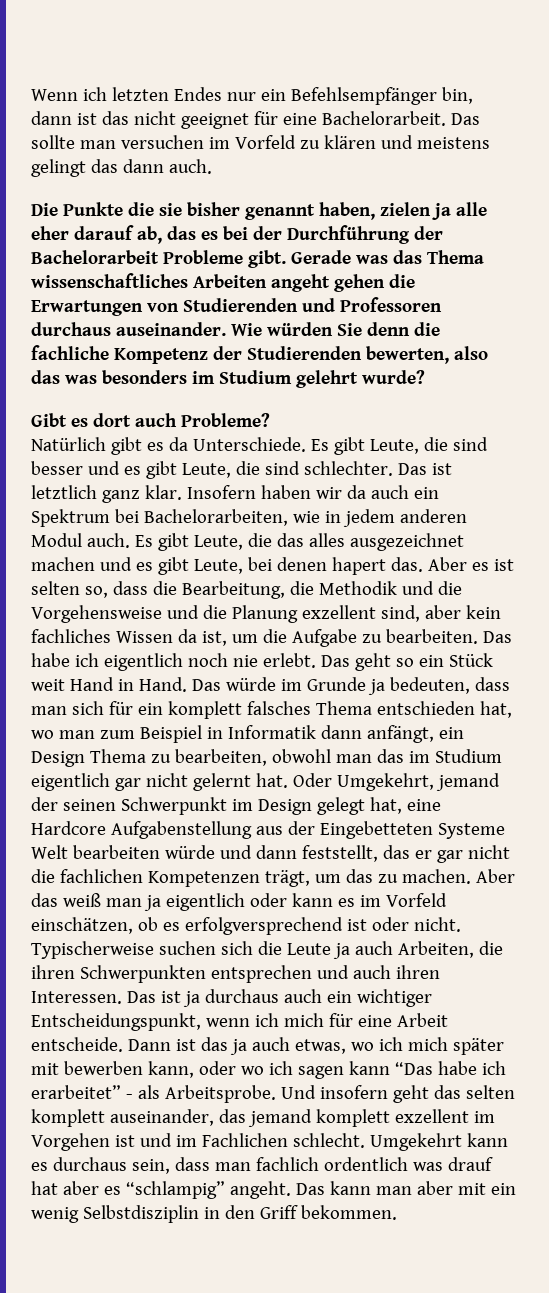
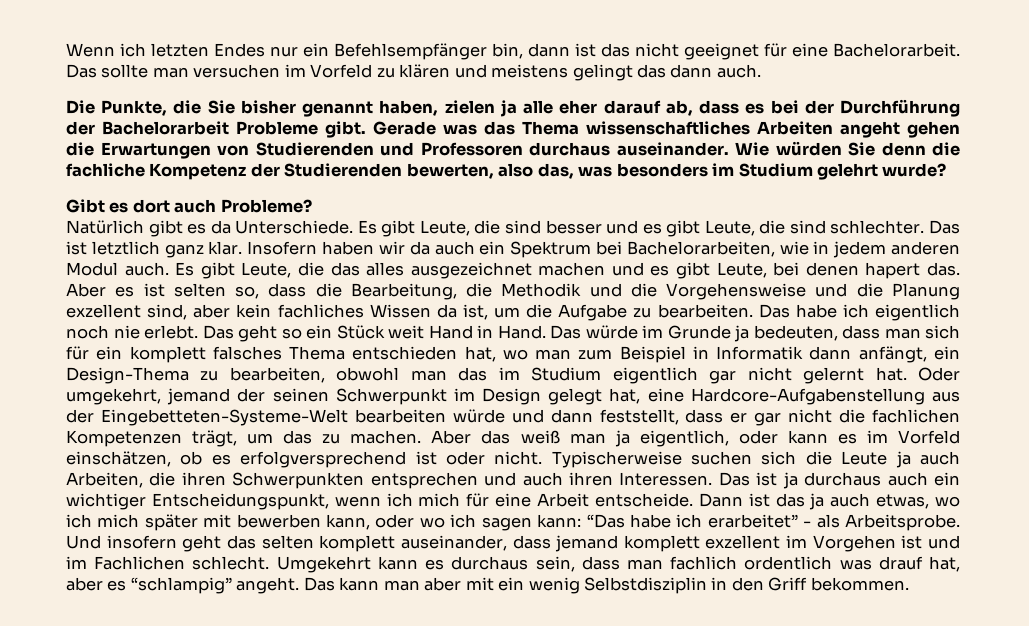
- Die Punkte die sie bisher genannt haben, zielen ja alle eher darauf ab, das es bei der Durchführung der Bachelorarbeit Probleme gibt.
+ Die Punkte, die Sie bisher genannt haben, zielen ja alle eher darauf ab, dass es bei der Durchführung der Bachelorarbeit Probleme gibt.
- Wie würden Sie denn die fachliche Kompetenz der Studierenden bewerten, also das was besonders im Studium gelehrt wurde?
+ Wie würden Sie denn die fachliche Kompetenz der Studierenden bewerten, also das, was besonders im Studium gelehrt wurde?
- Das würde im Grunde ja bedeuten, dass man sich für ein komplett falsches Thema entschieden hat, wo man zum Beispiel in Informatik dann anfängt, ein Design Thema zu bearbeiten, obwohl man das im Studium eigentlich gar nicht gelernt hat.
+ Das würde im Grunde ja bedeuten, dass man sich für ein komplett falsches Thema entschieden hat, wo man zum Beispiel in Informatik dann anfängt, ein Design-Thema zu bearbeiten, obwohl man das im Studium eigentlich gar nicht gelernt hat.
- Oder Umgekehrt, jemand der seinen Schwerpunkt im Design gelegt hat, eine Hardcore Aufgabenstellung aus der Eingebetteten Systeme Welt bearbeiten würde und dann feststellt, das er gar nicht die fachlichen Kompetenzen trägt, um das zu machen.
+ Oder umgekehrt, jemand der seinen Schwerpunkt im Design gelegt hat, eine Hardcore-Aufgabenstellung aus der Eingebetteten-Systeme-Welt bearbeiten würde und dann feststellt, dass er gar nicht die fachlichen Kompetenzen trägt, um das zu machen.
- Aber das weiß man ja eigentlich oder kann es im Vorfeld einschätzen, ob es erfolgversprechend ist oder nicht.
+ Aber das weiß man ja eigentlich, oder kann es im Vorfeld einschätzen, ob es erfolgversprechend ist oder nicht.
- Dann ist das ja auch etwas, wo ich mich später mit bewerben kann, oder wo ich sagen kann “Das habe ich erarbeitet” - als Arbeitsprobe.
+ Dann ist das ja auch etwas, wo ich mich später mit bewerben kann, oder wo ich sagen kann: “Das habe ich erarbeitet” - als Arbeitsprobe.
- Und insofern geht das selten komplett auseinander, das jemand komplett exzellent im Vorgehen ist und im Fachlichen schlecht.
+ Und insofern geht das selten komplett auseinander, dass jemand komplett exzellent im Vorgehen ist und im Fachlichen schlecht.
- Umgekehrt kann es durchaus sein, dass man fachlich ordentlich was drauf hat aber es “schlampig” angeht.
+ Umgekehrt kann es durchaus sein, dass man fachlich ordentlich was drauf hat, aber es “schlampig” angeht.

